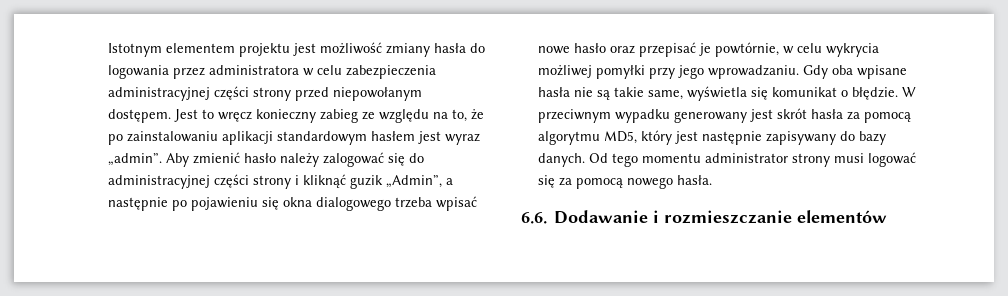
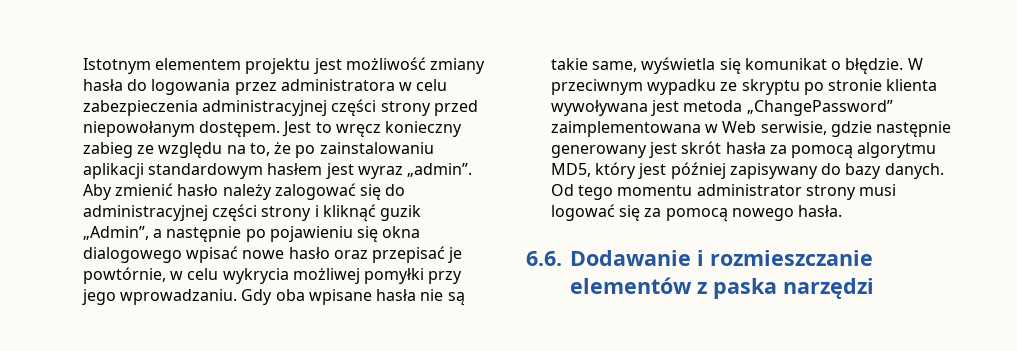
- Aby zmienić hasło należy zalogować się do administracyjnej części strony i kliknąć guzik „Admin”, a następnie po pojawieniu się okna dialogowego trzeba wpisać nowe hasło oraz przepisać je powtórnie, w celu wykrycia możliwej pomyłki przy jego wprowadzaniu.
+ Aby zmienić hasło należy zalogować się do administracyjnej części strony i kliknąć guzik „Admin”, a następnie po pojawieniu się okna dialogowego wpisać nowe hasło oraz przepisać je powtórnie, w celu wykrycia możliwej pomyłki przy jego wprowadzaniu.
- W przeciwnym wypadku generowany jest skrót hasła za pomocą algorytmu MD5, który jest następnie zapisywany do bazy danych.
+ W przeciwnym wypadku ze skryptu po stronie klienta wywoływana jest metoda „ChangePassword” zaimplementowana w Web serwisie, gdzie następnie generowany jest skrót hasła za pomocą algorytmu MD5, który jest później zapisywany do bazy danych.
- 6.6. Dodawanie i rozmieszczanie elementów
+ 6.6. Dodawanie i rozmieszczanie elementów z paska narzędzi

